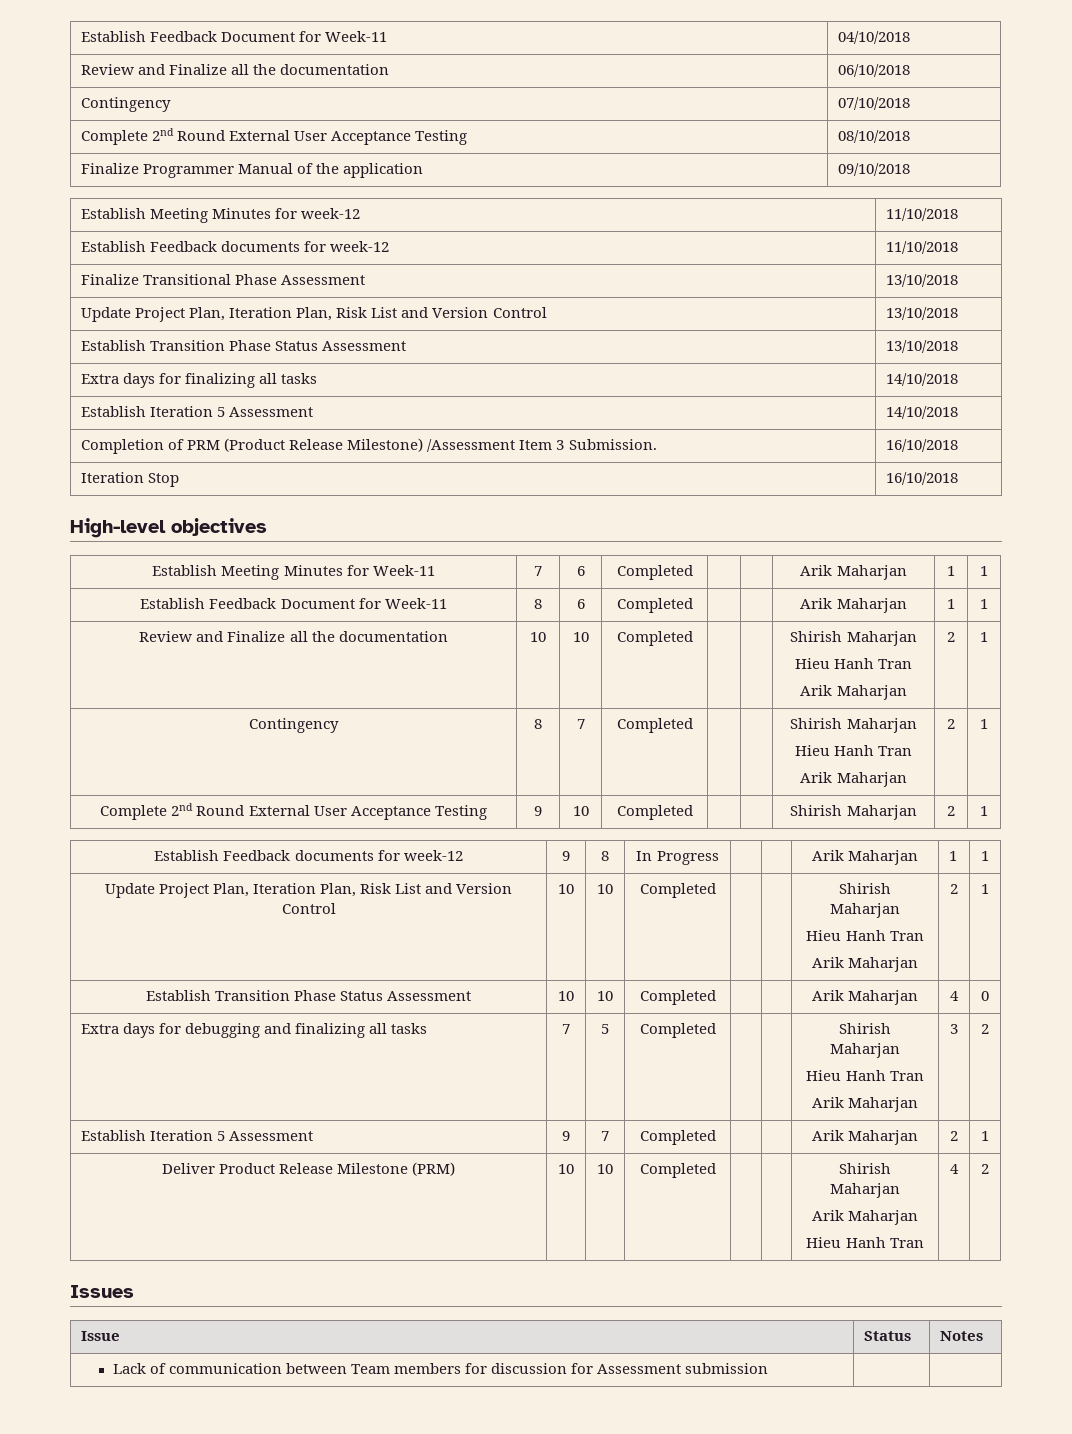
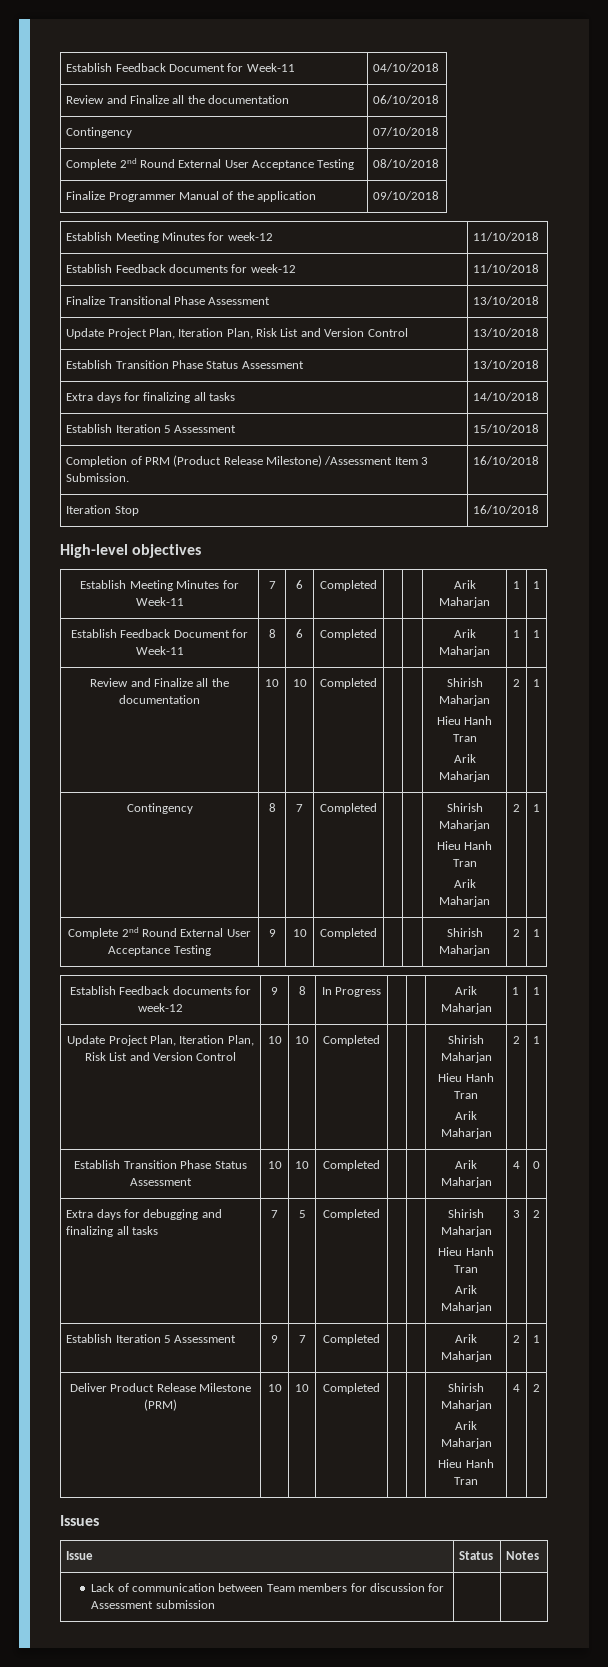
- Establish Iteration 5 Assessment | 14/10/2018
+ Establish Iteration 5 Assessment | 15/10/2018

